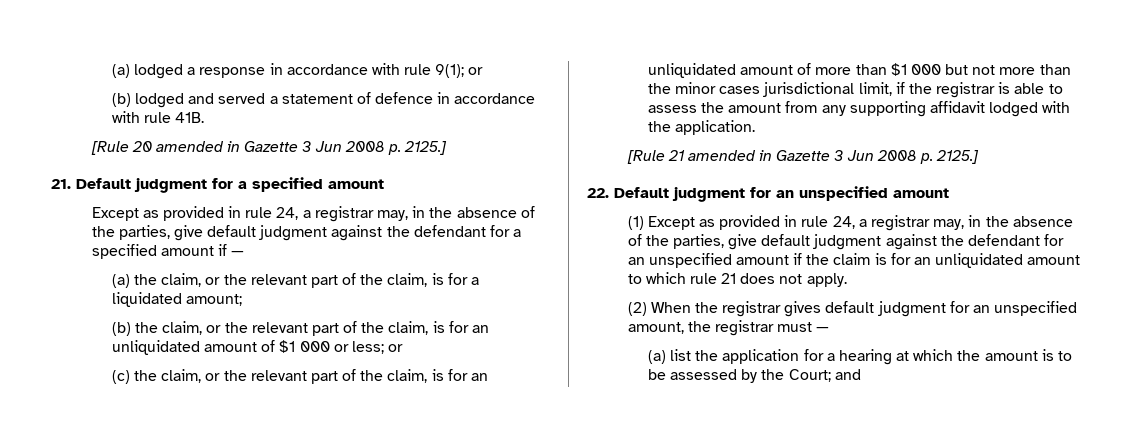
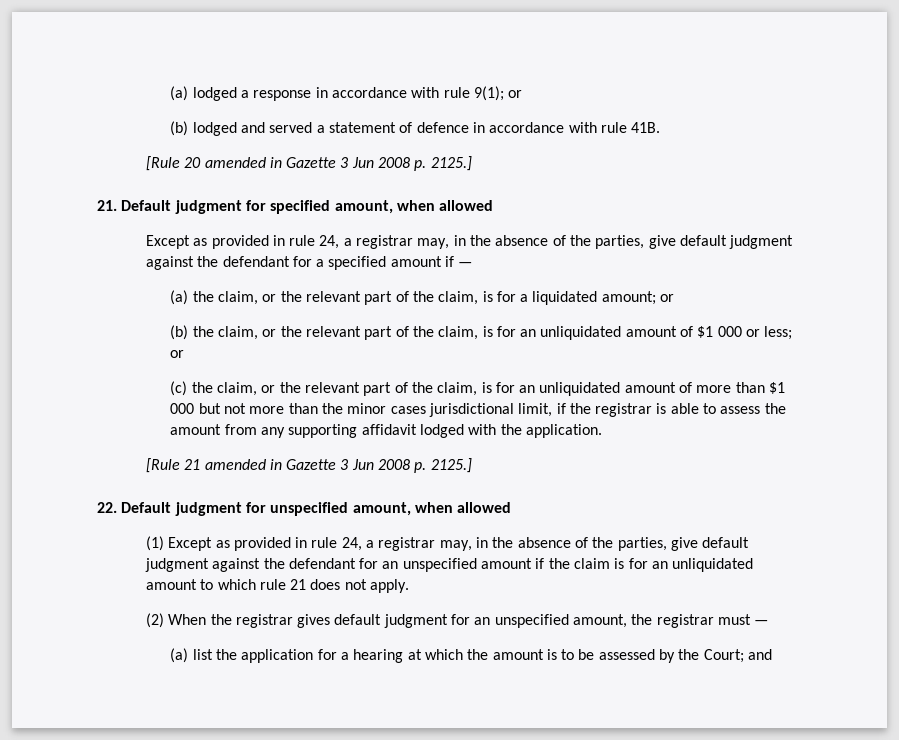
- 21. Default judgment for a specified amount
+ 21. Default judgment for specified amount, when allowed
- (a) the claim, or the relevant part of the claim, is for a liquidated amount;
+ (a) the claim, or the relevant part of the claim, is for a liquidated amount; or
- 22. Default judgment for an unspecified amount
+ 22. Default judgment for unspecified amount, when allowed

